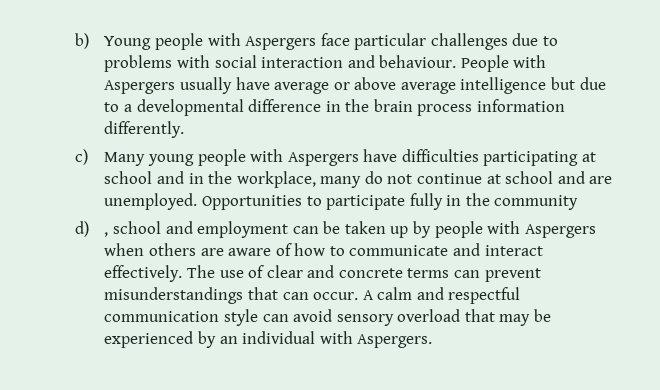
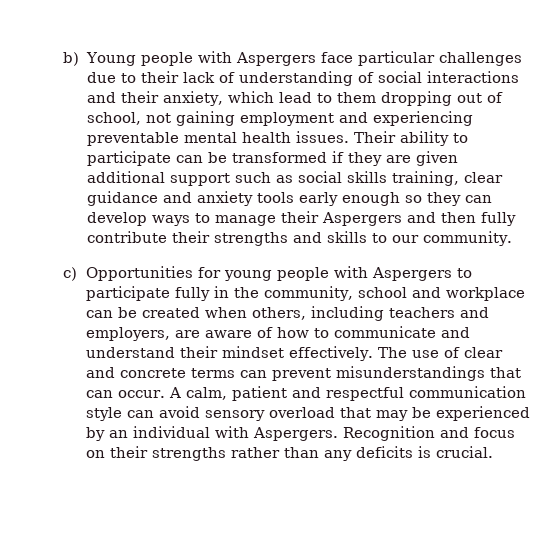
- b) Young people with Aspergers face particular challenges due to problems with social interaction and behaviour. People with Aspergers usually have average or above average intelligence but due to a developmental difference in the brain process information differently.
+ b) Young people with Aspergers face particular challenges due to their lack of understanding of social interactions and their anxiety, which lead to them dropping out of school, not gaining employment and experiencing preventable mental health issues. Their ability to participate can be transformed if they are given additional support such as social skills training, clear guidance and anxiety tools early enough so they can develop ways to manage their Aspergers and then fully contribute their strengths and skills to our community.
- c) Many young people with Aspergers have difficulties participating at school and in the workplace, many do not continue at school and are unemployed. Opportunities to participate fully in the community
- d) , school and employment can be taken up by people with Aspergers when others are aware of how to communicate and interact effectively.
+ c) Opportunities for young people with Aspergers to participate fully in the community, school and workplace can be created when others, including teachers and employers, are aware of how to communicate and understand their mindset effectively.
- A calm and respectful communication style can avoid sensory overload that may be experienced by an individual with Aspergers.
+ A calm, patient and respectful communication style can avoid sensory overload that may be experienced by an individual with Aspergers.
+ Recognition and focus on their strengths rather than any deficits is crucial.

